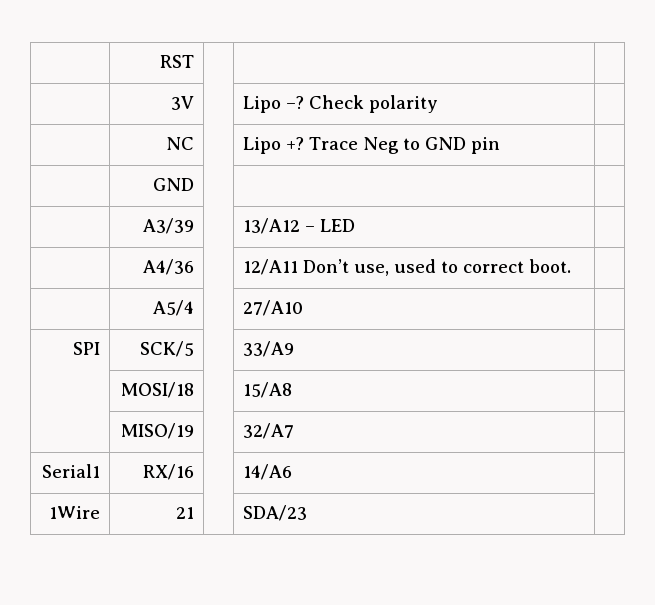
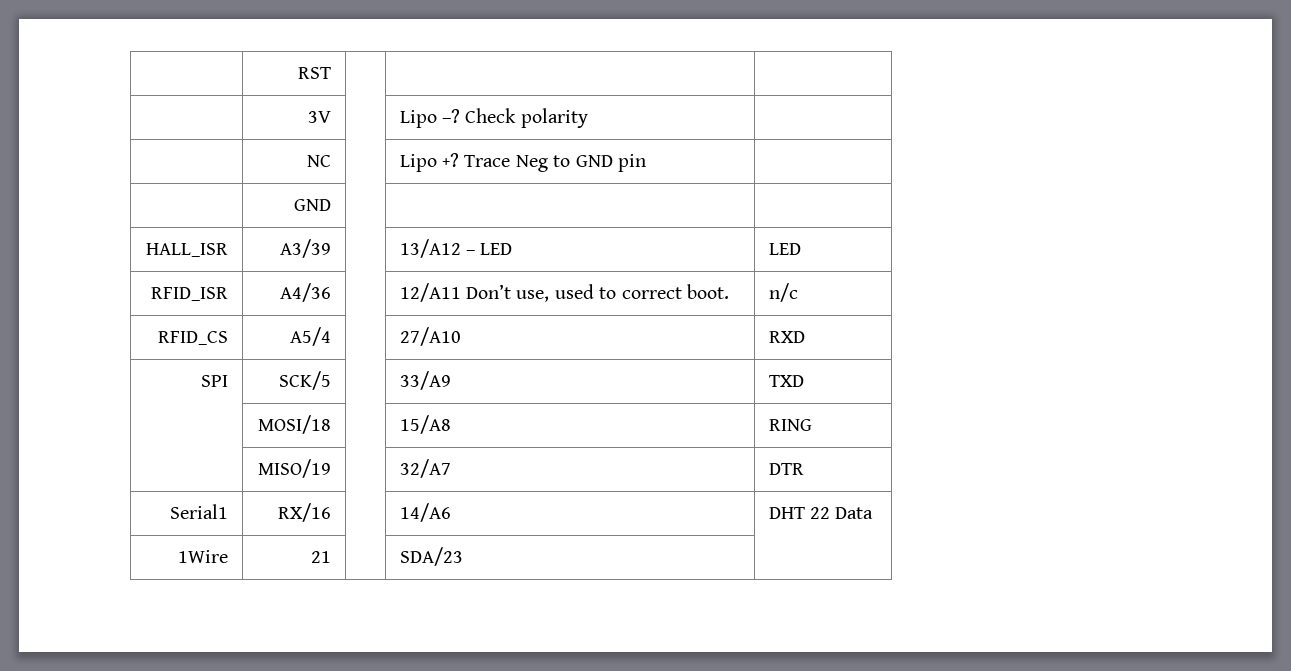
- | A3/39 | | 13/A12 – LED |
- | A4/36 | | 12/A11 Don’t use, used to correct boot. |
- | A5/4 | | 27/A10 |
+ HALL_ISR | A3/39 | | 13/A12 – LED | LED
+ RFID_ISR | A4/36 | | 12/A11 Don’t use, used to correct boot. | n/c
+ RFID_CS | A5/4 | | 27/A10 | RXD
- SPI | SCK/5 | | 33/A9 |
+ SPI | SCK/5 | | 33/A9 | TXD
- | MOSI/18 | | 15/A8 |
+ | MOSI/18 | | 15/A8 | RING
- | MISO/19 | | 32/A7 |
+ | MISO/19 | | 32/A7 | DTR
- Serial1 | RX/16 | | 14/A6 |
+ Serial1 | RX/16 | | 14/A6 | DHT 22 Data

